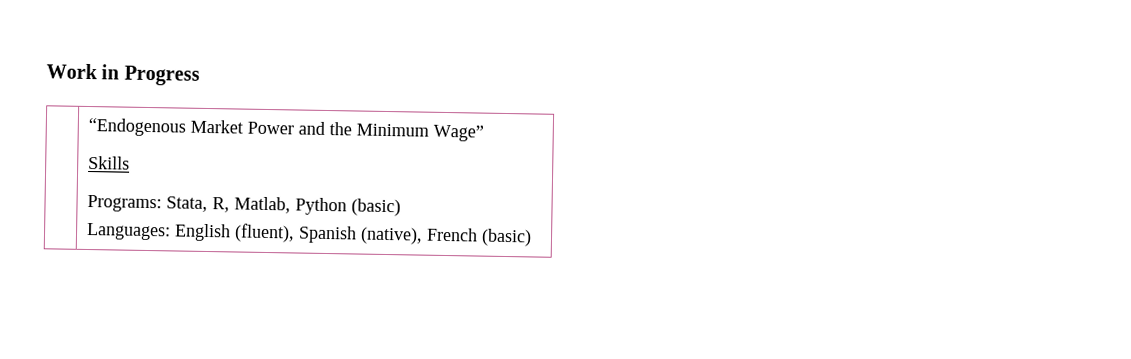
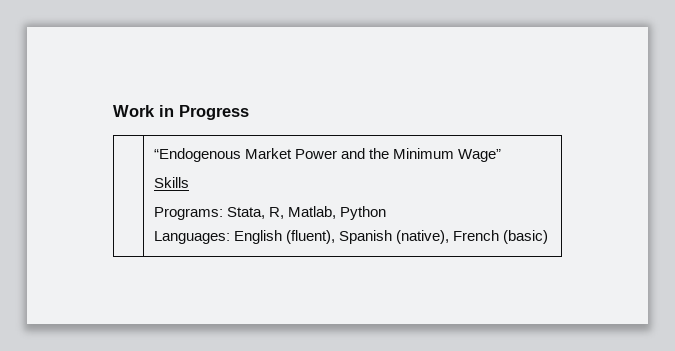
  | “Endogenous Market Power and the Minimum Wage”
  Skills
- Programs: Stata, R, Matlab, Python (basic)
+ Programs: Stata, R, Matlab, Python

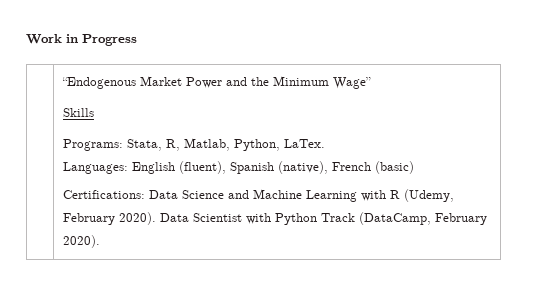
  | “Endogenous Market Power and the Minimum Wage”
  Skills
- Programs: Stata, R, Matlab, Python
+ Programs: Stata, R, Matlab, Python, LaTex.
  Languages: English (fluent), Spanish (native), French (basic)
+ Certifications: Data Science and Machine Learning with R (Udemy, February 2020). Data Scientist with Python Track (DataCamp, February 2020).

